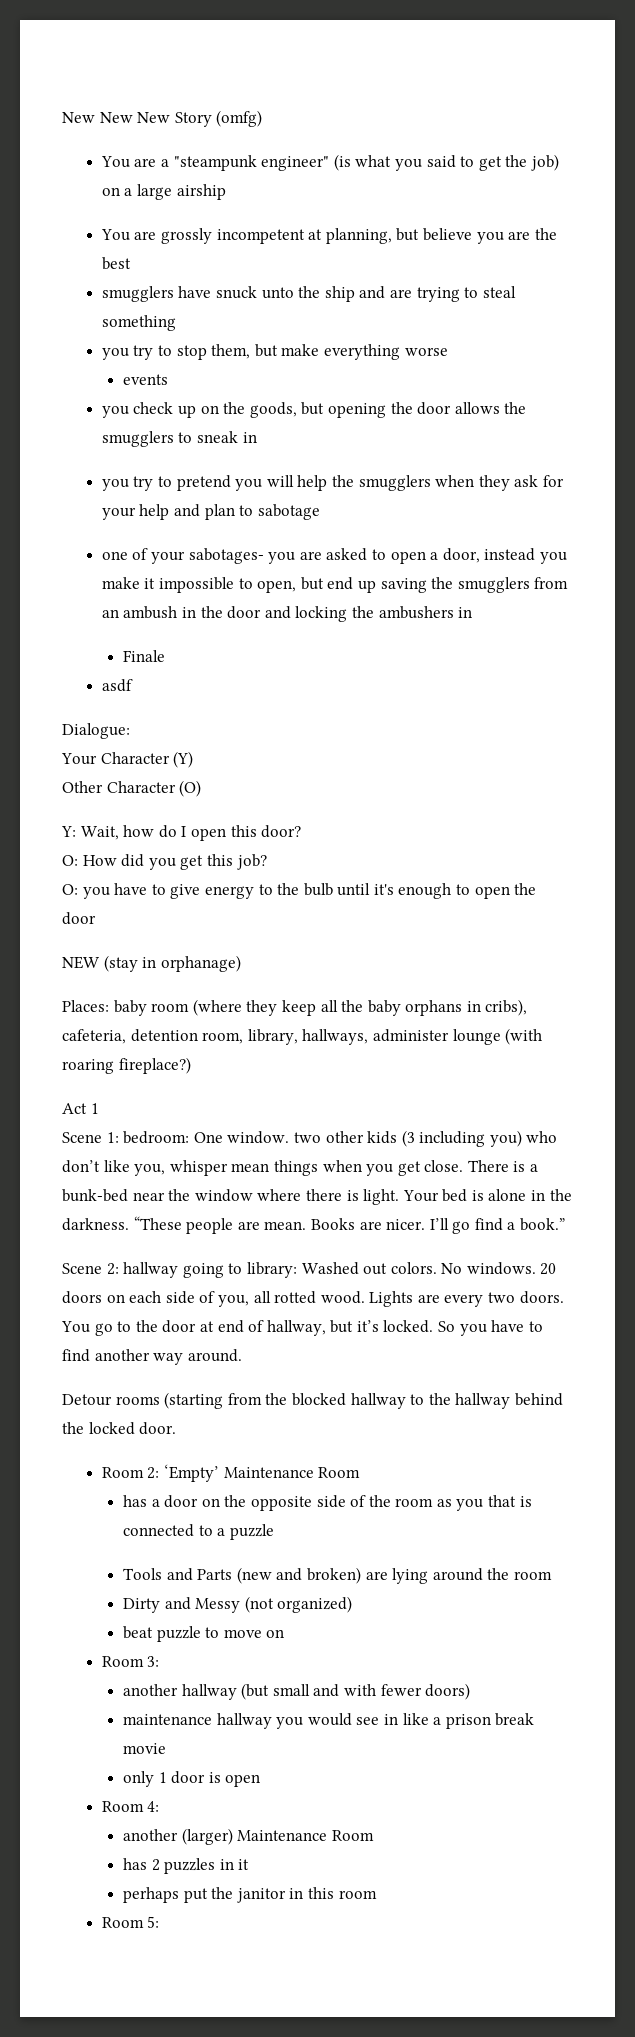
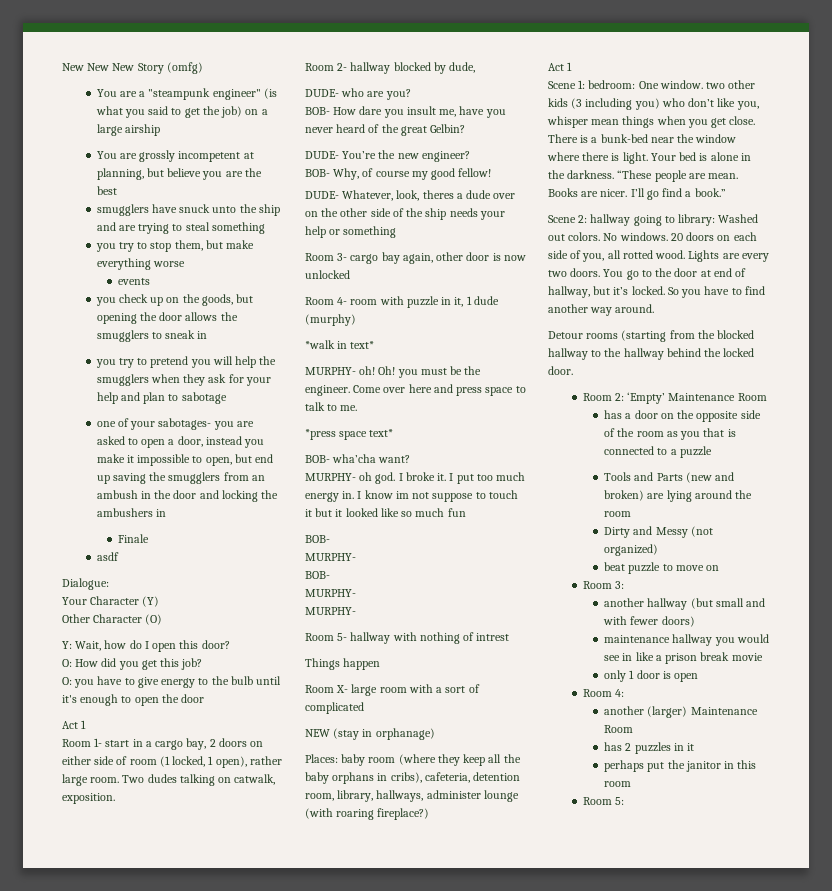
  O: you have to give energy to the bulb until it's enough to open the door
+ Act 1
+ Room 1- start in a cargo bay, 2 doors on either side of room (1 locked, 1 open), rather large room. Two dudes talking on catwalk, exposition.
+ Room 2- hallway blocked by dude,
+ DUDE- who are you?
+ BOB- How dare you insult me, have you never heard of the great Gelbin?
+ DUDE- You’re the new engineer?
+ BOB- Why, of course my good fellow!
+ DUDE- Whatever, look, theres a dude over on the other side of the ship needs your help or something
+ Room 3- cargo bay again, other door is now unlocked
+ Room 4- room with puzzle in it, 1 dude (murphy)
+ *walk in text*
+ MURPHY- oh! Oh! you must be the engineer. Come over here and press space to talk to me.
+ *press space text*
+ BOB- wha’cha want?
+ MURPHY- oh god. I broke it. I put too much energy in. I know im not suppose to touch it but it looked like so much fun
+ BOB-
+ MURPHY-
+ BOB-
+ MURPHY-
+ MURPHY-
+ Room 5- hallway with nothing of intrest
+ Things happen
+ Room X- large room with a sort of complicated

